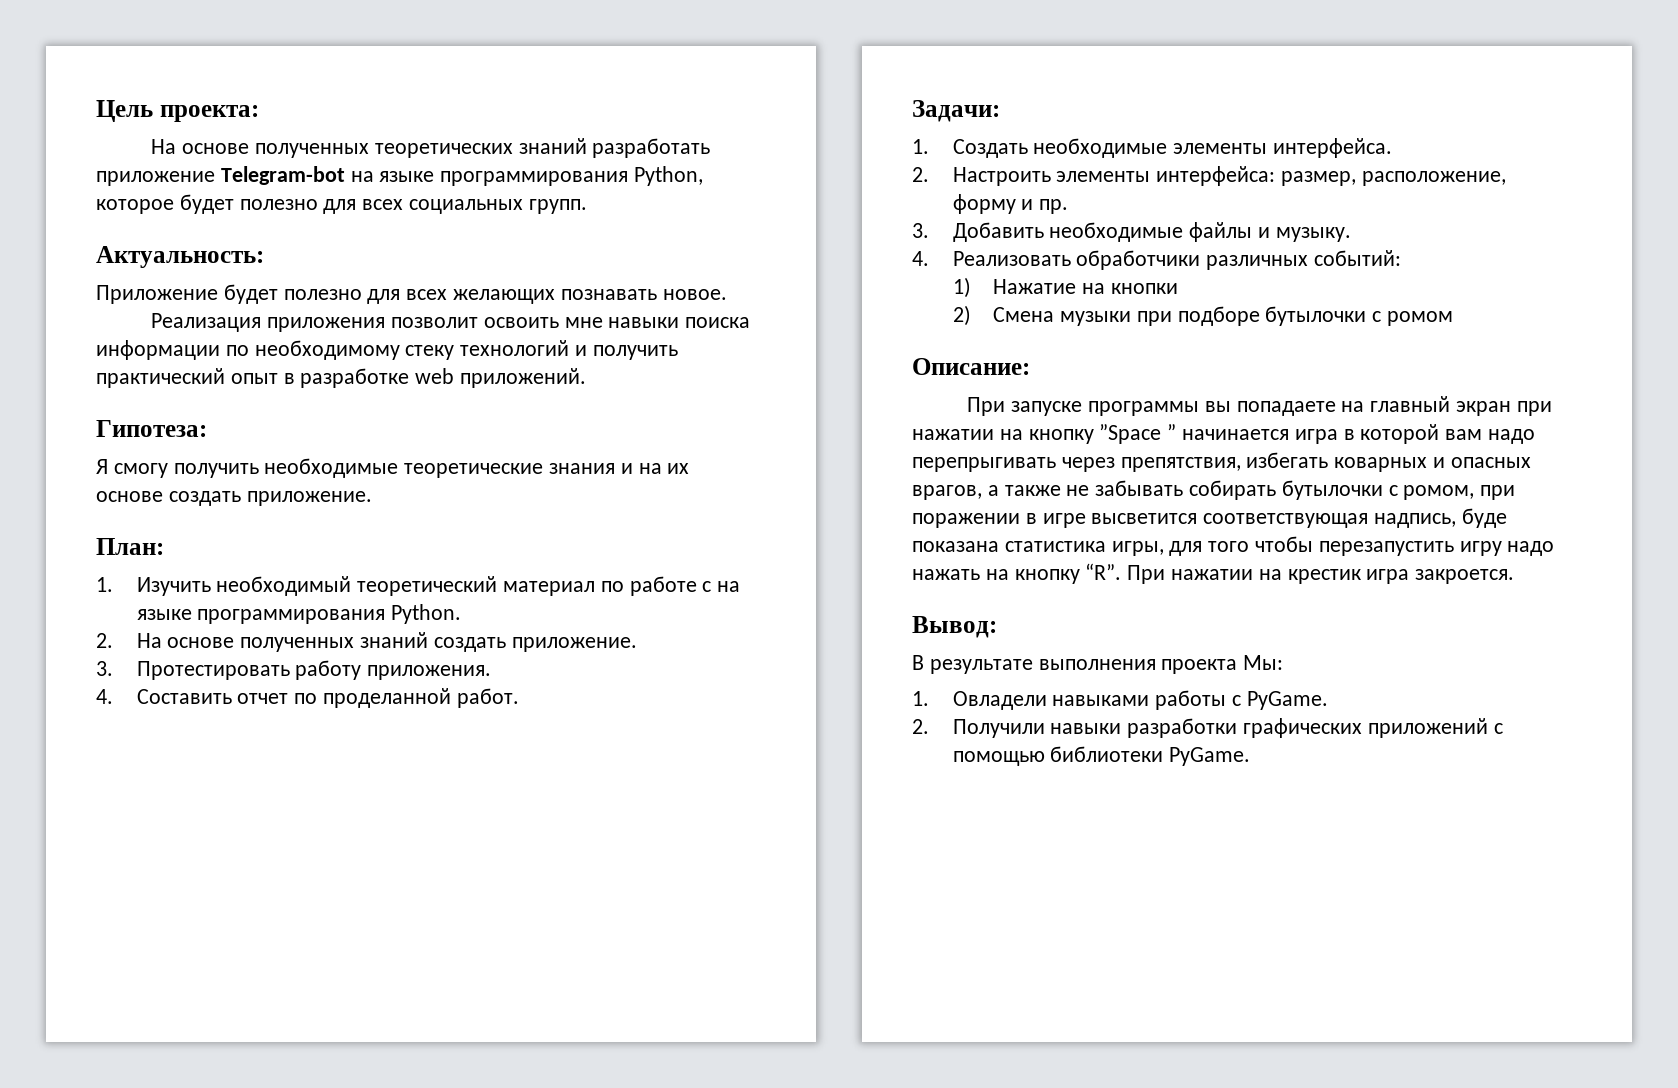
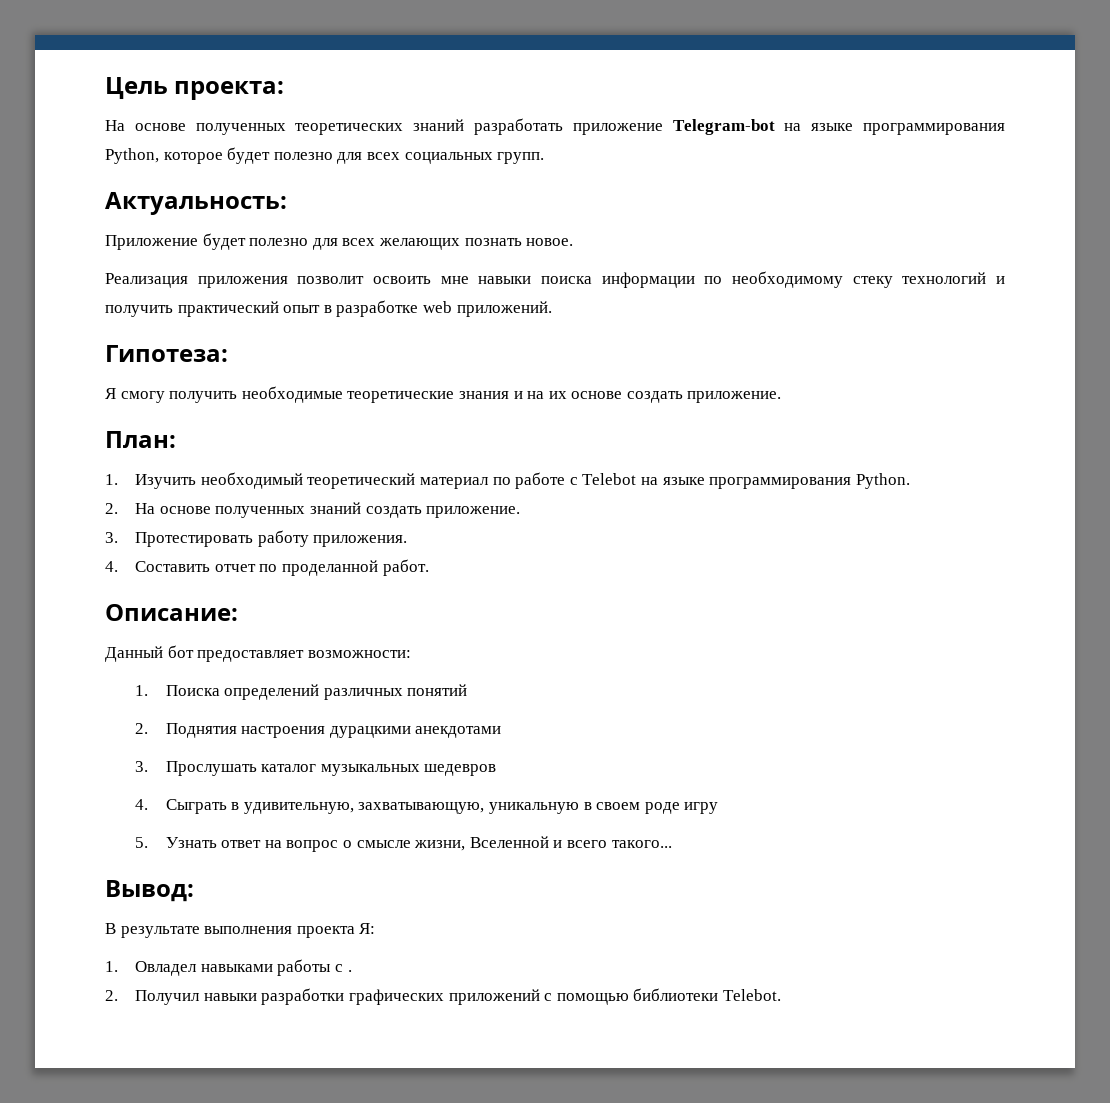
- Приложение будет полезно для всех желающих познавать новое.
+ Приложение будет полезно для всех желающих познать новое.
- 1. Изучить необходимый теоретический материал по работе с на языке программирования Python.
+ 1. Изучить необходимый теоретический материал по работе с Telebot на языке программирования Python.
- Задачи:
- 1. Создать необходимые элементы интерфейса.
- 2. Настроить элементы интерфейса: размер, расположение, форму и пр.
- 3. Добавить необходимые файлы и музыку.
- 4. Реализовать обработчики различных событий:
- 1) Нажатие на кнопки
- 2) Смена музыки при подборе бутылочки с ромом
  Описание:
- При запуске программы вы попадаете на главный экран при нажатии на кнопку ”Space ” начинается игра в которой вам надо перепрыгивать через препятствия, избегать коварных и опасных врагов, а также не забывать собирать бутылочки с ромом, при поражении в игре высветится соответствующая надпись, буде показана статистика игры, для того чтобы перезапустить игру надо нажать на кнопку “R”. При нажатии на крестик игра закроется.
+ Данный бот предоставляет возможности:
+ 1. Поиска определений различных понятий
+ 2. Поднятия настроения дурацкими анекдотами
+ 3. Прослушать каталог музыкальных шедевров
+ 4. Сыграть в удивительную, захватывающую, уникальную в своем роде игру
+ 5. Узнать ответ на вопрос о смысле жизни, Вселенной и всего такого...
- В результате выполнения проекта Мы:
- 1. Овладели навыками работы с PyGame.
- 2. Получили навыки разработки графических приложений с помощью библиотеки PyGame.
+ В результате выполнения проекта Я:
+ 1. Овладел навыками работы с .
+ 2. Получил навыки разработки графических приложений с помощью библиотеки Telebot.

